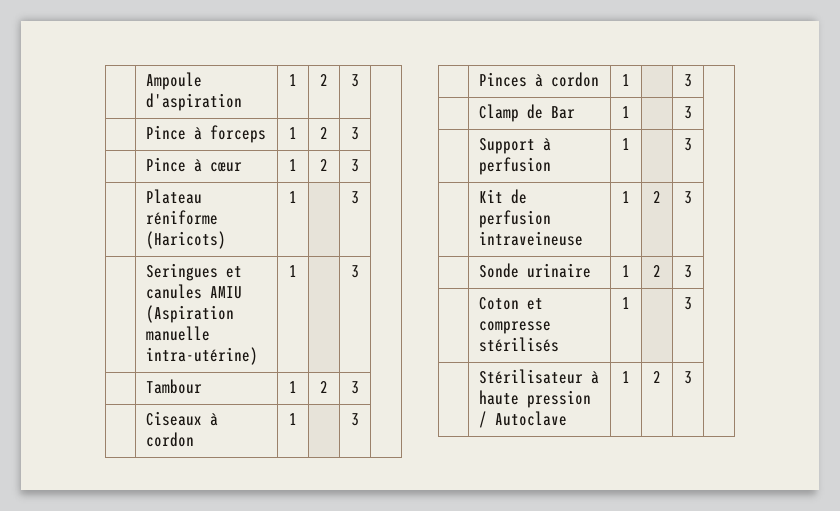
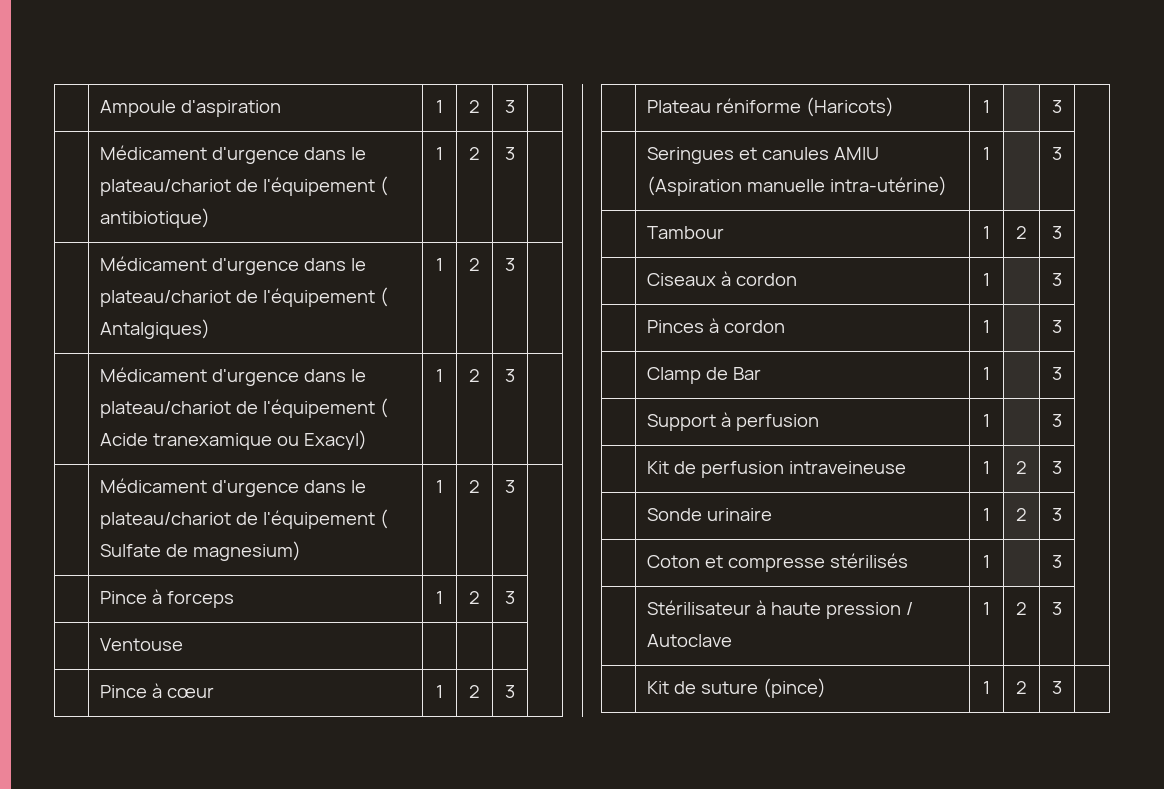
+ | Médicament d'urgence dans le plateau/chariot de l'équipement ( antibiotique) | 1 | 2 | 3 |
+ | Médicament d'urgence dans le plateau/chariot de l'équipement ( Antalgiques) | 1 | 2 | 3 |
+ | Médicament d'urgence dans le plateau/chariot de l'équipement ( Acide tranexamique ou Exacyl) | 1 | 2 | 3 |
+ | Médicament d'urgence dans le plateau/chariot de l'équipement ( Sulfate de magnesium) | 1 | 2 | 3 |
+ | Ventouse | | | |
+ | Kit de suture (pince) | 1 | 2 | 3 |

